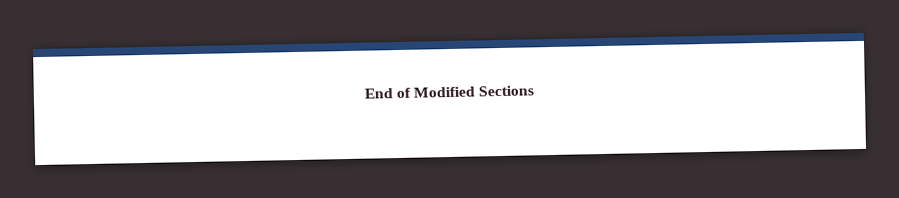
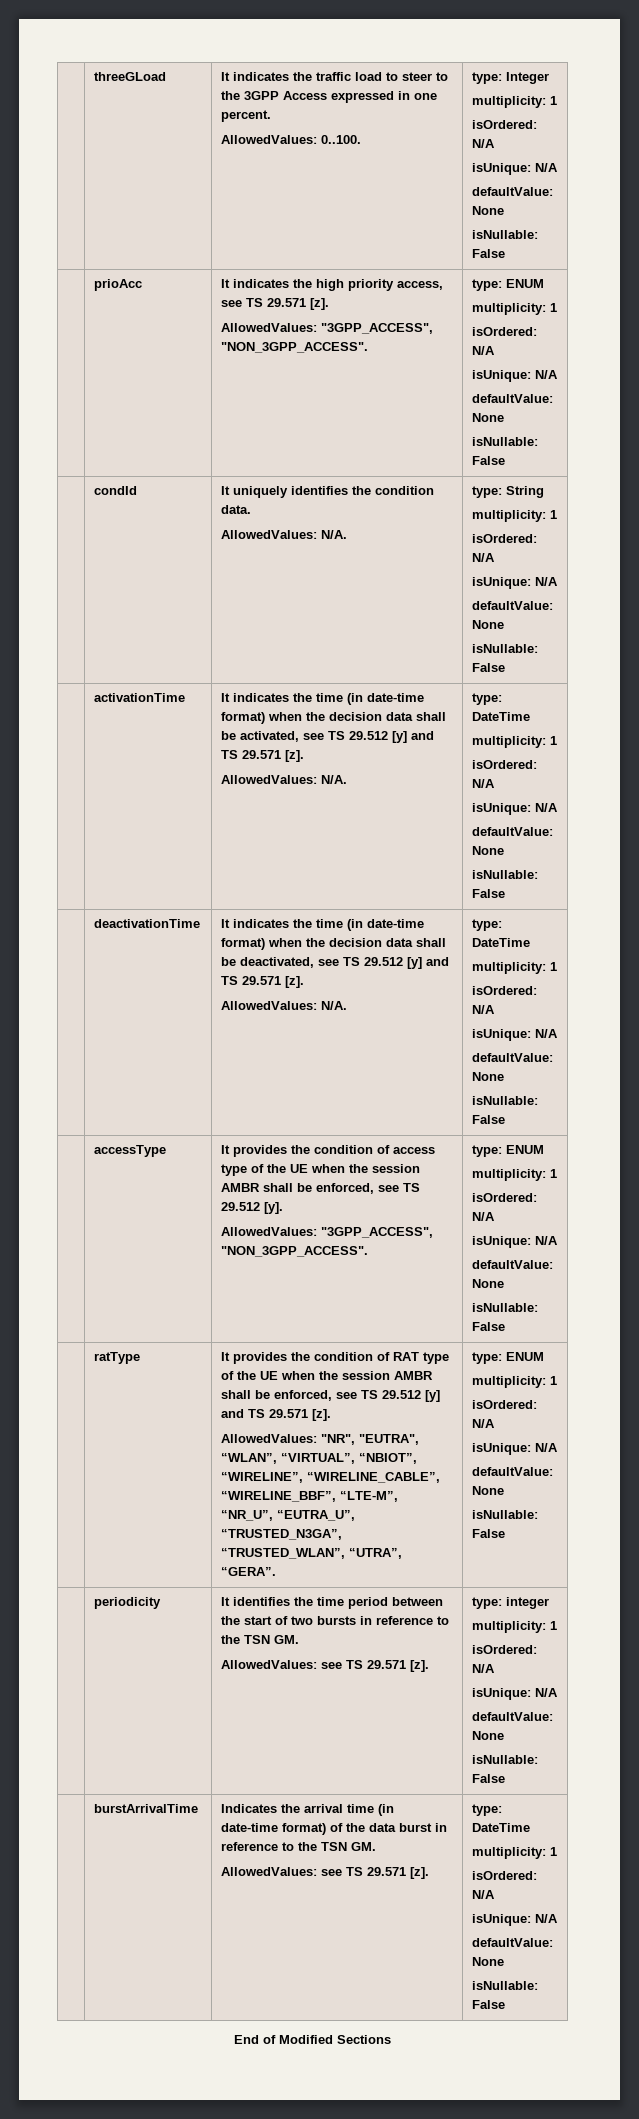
+ | threeGLoad | It indicates the traffic load to steer to the 3GPP Access expressed in one percent.
+ AllowedValues: 0..100. | type: Integer
+ multiplicity: 1
+ isOrdered: N/A
+ isUnique: N/A
+ defaultValue: None
+ isNullable: False
+ | prioAcc | It indicates the high priority access, see TS 29.571 [z].
+ AllowedValues: "3GPP_ACCESS", "NON_3GPP_ACCESS". | type: ENUM
+ multiplicity: 1
+ isOrdered: N/A
+ isUnique: N/A
+ defaultValue: None
+ isNullable: False
+ | condId | It uniquely identifies the condition data.
+ AllowedValues: N/A. | type: String
+ multiplicity: 1
+ isOrdered: N/A
+ isUnique: N/A
+ defaultValue: None
+ isNullable: False
+ | activationTime | It indicates the time (in date-time format) when the decision data shall be activated, see TS 29.512 [y] and TS 29.571 [z].
+ AllowedValues: N/A. | type: DateTime
+ multiplicity: 1
+ isOrdered: N/A
+ isUnique: N/A
+ defaultValue: None
+ isNullable: False
+ | deactivationTime | It indicates the time (in date-time format) when the decision data shall be deactivated, see TS 29.512 [y] and TS 29.571 [z].
+ AllowedValues: N/A. | type: DateTime
+ multiplicity: 1
+ isOrdered: N/A
+ isUnique: N/A
+ defaultValue: None
+ isNullable: False
+ | accessType | It provides the condition of access type of the UE when the session AMBR shall be enforced, see TS 29.512 [y].
+ AllowedValues: "3GPP_ACCESS", "NON_3GPP_ACCESS". | type: ENUM
+ multiplicity: 1
+ isOrdered: N/A
+ isUnique: N/A
+ defaultValue: None
+ isNullable: False
+ | ratType | It provides the condition of RAT type of the UE when the session AMBR shall be enforced, see TS 29.512 [y] and TS 29.571 [z].
+ AllowedValues: "NR", "EUTRA", “WLAN”, “VIRTUAL”, “NBIOT”, “WIRELINE”, “WIRELINE_CABLE”, “WIRELINE_BBF”, “LTE-M”, “NR_U”, “EUTRA_U”, “TRUSTED_N3GA”, “TRUSTED_WLAN”, “UTRA”, “GERA”. | type: ENUM
+ multiplicity: 1
+ isOrdered: N/A
+ isUnique: N/A
+ defaultValue: None
+ isNullable: False
+ | periodicity | It identifies the time period between the start of two bursts in reference to the TSN GM.
+ AllowedValues: see TS 29.571 [z]. | type: integer
+ multiplicity: 1
+ isOrdered: N/A
+ isUnique: N/A
+ defaultValue: None
+ isNullable: False
+ | burstArrivalTime | Indicates the arrival time (in date-time format) of the data burst in reference to the TSN GM.
+ AllowedValues: see TS 29.571 [z]. | type: DateTime
+ multiplicity: 1
+ isOrdered: N/A
+ isUnique: N/A
+ defaultValue: None
+ isNullable: False

